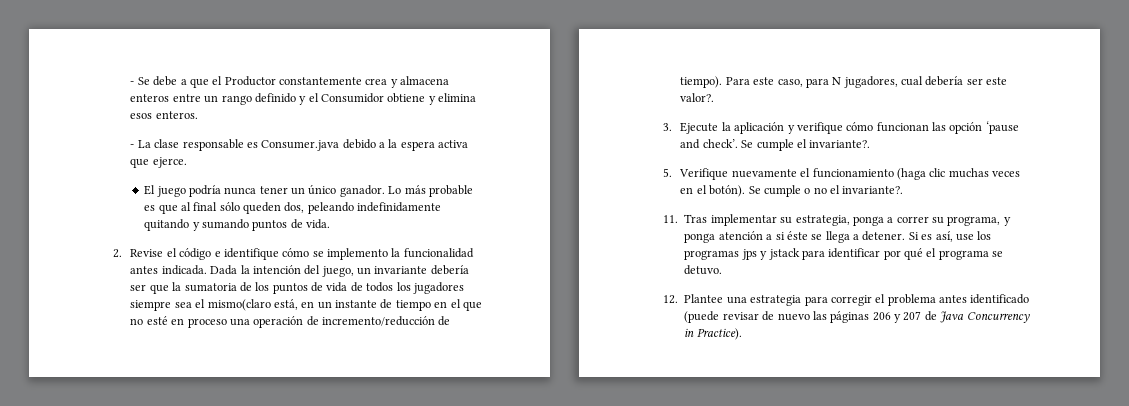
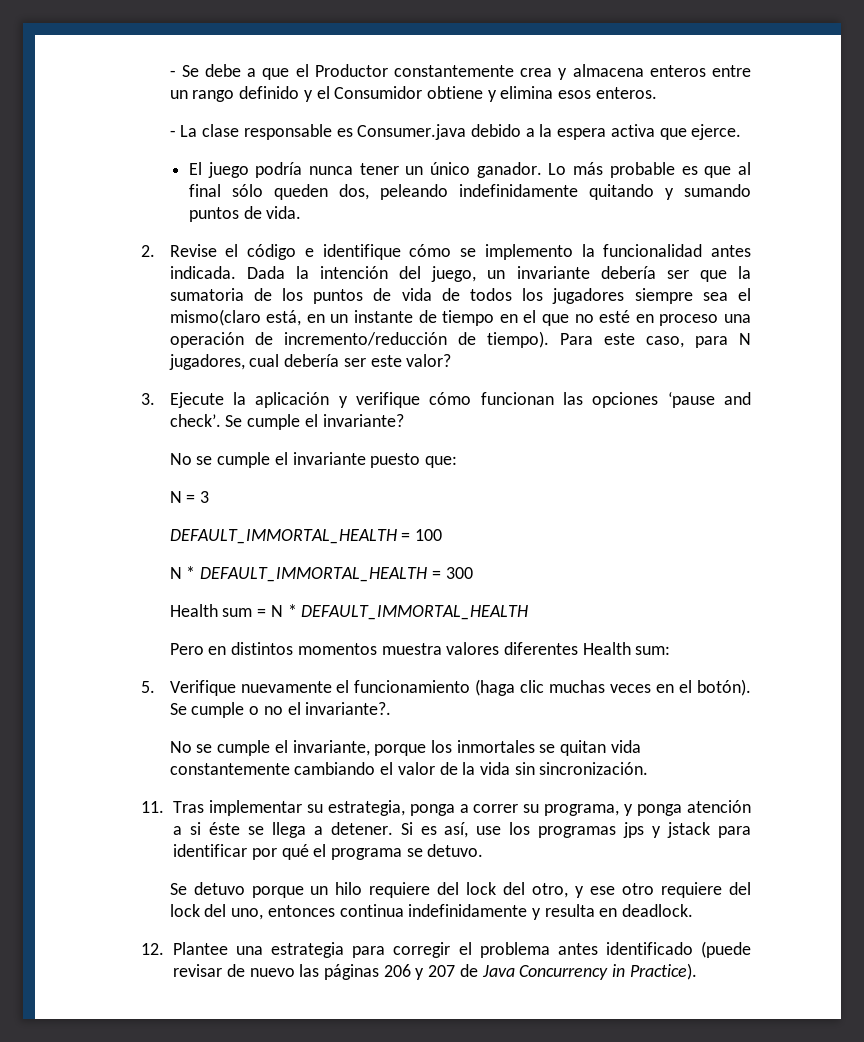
- Para este caso, para N jugadores, cual debería ser este valor?.
+ Para este caso, para N jugadores, cual debería ser este valor?
- 3. Ejecute la aplicación y verifique cómo funcionan las opción ‘pause and check’.
+ 3. Ejecute la aplicación y verifique cómo funcionan las opciones ‘pause and check’.
- Se cumple el invariante?.
+ Se cumple el invariante?
+ No se cumple el invariante puesto que:
+ N = 3
+ DEFAULT_IMMORTAL_HEALTH = 100
+ N * DEFAULT_IMMORTAL_HEALTH = 300
+ Health sum = N * DEFAULT_IMMORTAL_HEALTH
+ Pero en distintos momentos muestra valores diferentes Health sum:
+ No se cumple el invariante, porque los inmortales se quitan vida constantemente cambiando el valor de la vida sin sincronización.
+ Se detuvo porque un hilo requiere del lock del otro, y ese otro requiere del lock del uno, entonces continua indefinidamente y resulta en deadlock.

